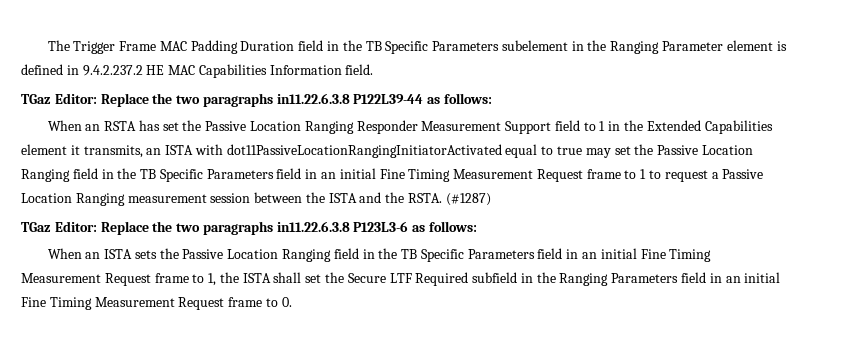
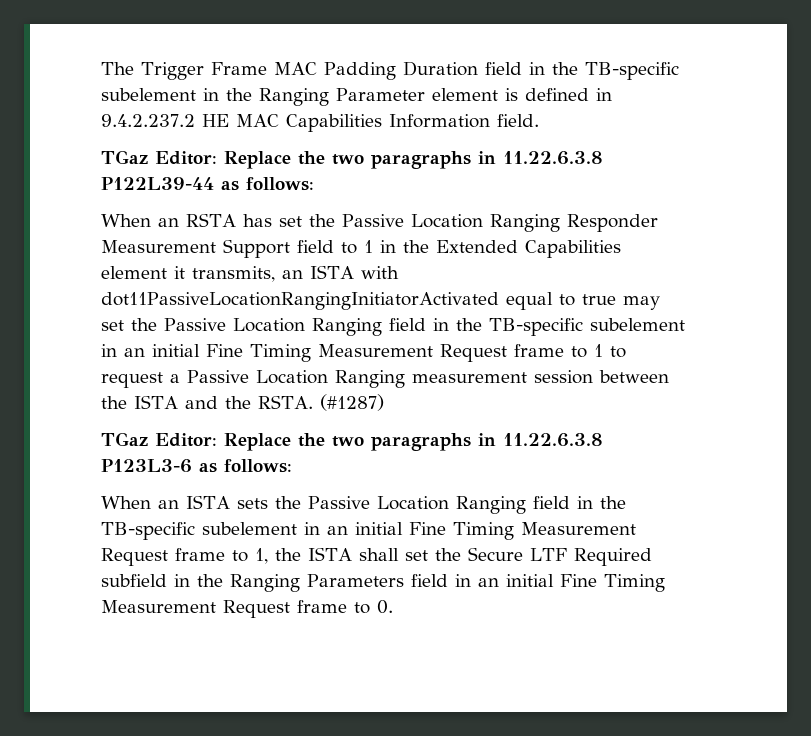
- The Trigger Frame MAC Padding Duration field in the TB Specific Parameters subelement in the Ranging Parameter element is defined in 9.4.2.237.2 HE MAC Capabilities Information field.
+ The Trigger Frame MAC Padding Duration field in the TB-specific subelement in the Ranging Parameter element is defined in 9.4.2.237.2 HE MAC Capabilities Information field.
- TGaz Editor: Replace the two paragraphs in11.22.6.3.8 P122L39-44 as follows:
+ TGaz Editor: Replace the two paragraphs in 11.22.6.3.8 P122L39-44 as follows:
- When an RSTA has set the Passive Location Ranging Responder Measurement Support field to 1 in the Extended Capabilities element it transmits, an ISTA with dot11PassiveLocationRangingInitiatorActivated equal to true may set the Passive Location Ranging field in the TB Specific Parameters field in an initial Fine Timing Measurement Request frame to 1 to request a Passive Location Ranging measurement session between the ISTA and the RSTA.
+ When an RSTA has set the Passive Location Ranging Responder Measurement Support field to 1 in the Extended Capabilities element it transmits, an ISTA with dot11PassiveLocationRangingInitiatorActivated equal to true may set the Passive Location Ranging field in the TB-specific subelement in an initial Fine Timing Measurement Request frame to 1 to request a Passive Location Ranging measurement session between the ISTA and the RSTA.
- TGaz Editor: Replace the two paragraphs in11.22.6.3.8 P123L3-6 as follows:
+ TGaz Editor: Replace the two paragraphs in 11.22.6.3.8 P123L3-6 as follows:
- When an ISTA sets the Passive Location Ranging field in the TB Specific Parameters field in an initial Fine Timing Measurement Request frame to 1, the ISTA shall set the Secure LTF Required subfield in the Ranging Parameters field in an initial Fine Timing Measurement Request frame to 0.
+ When an ISTA sets the Passive Location Ranging field in the TB-specific subelement in an initial Fine Timing Measurement Request frame to 1, the ISTA shall set the Secure LTF Required subfield in the Ranging Parameters field in an initial Fine Timing Measurement Request frame to 0.

